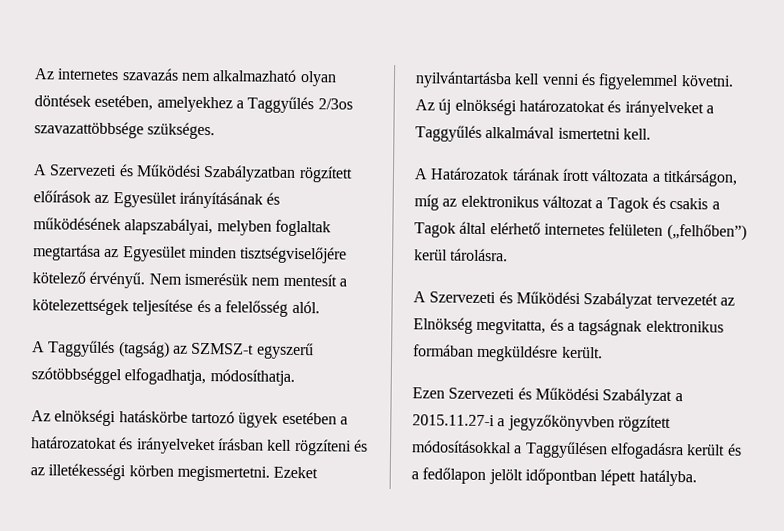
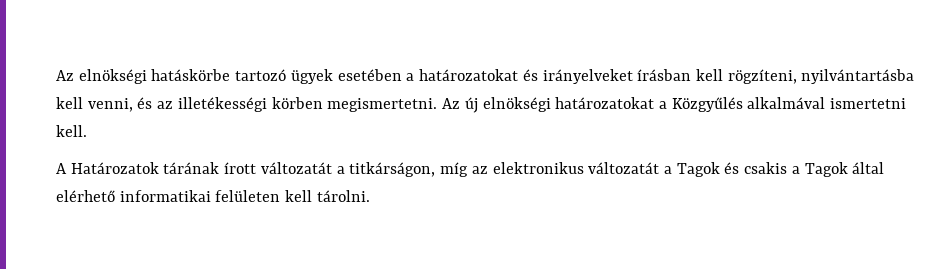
- Az internetes szavazás nem alkalmazható olyan döntések esetében, amelyekhez a Taggyűlés 2/3os szavazattöbbsége szükséges.
- A Szervezeti és Működési Szabályzatban rögzített előírások az Egyesület irányításának és működésének alapszabályai, melyben foglaltak megtartása az Egyesület minden tisztségviselőjére kötelező érvényű. Nem ismerésük nem mentesít a kötelezettségek teljesítése és a felelősség alól.
- A Taggyűlés (tagság) az SZMSZ-t egyszerű szótöbbséggel elfogadhatja, módosíthatja.
- Az elnökségi hatáskörbe tartozó ügyek esetében a határozatokat és irányelveket írásban kell rögzíteni és az illetékességi körben megismertetni.
+ Az elnökségi hatáskörbe tartozó ügyek esetében a határozatokat és irányelveket írásban kell rögzíteni, nyilvántartásba kell venni, és az illetékességi körben megismertetni.
- Ezeket nyilvántartásba kell venni és figyelemmel követni. Az új elnökségi határozatokat és irányelveket a Taggyűlés alkalmával ismertetni kell.
+ Az új elnökségi határozatokat a Közgyűlés alkalmával ismertetni kell.
- A Határozatok tárának írott változata a titkárságon, míg az elektronikus változat a Tagok és csakis a Tagok által elérhető internetes felületen („felhőben”) kerül tárolásra.
- A Szervezeti és Működési Szabályzat tervezetét az Elnökség megvitatta, és a tagságnak elektronikus formában megküldésre került.
- Ezen Szervezeti és Működési Szabályzat a 2015.11.27-i a jegyzőkönyvben rögzített módosításokkal a Taggyűlésen elfogadásra került és a fedőlapon jelölt időpontban lépett hatályba.
+ A Határozatok tárának írott változatát a titkárságon, míg az elektronikus változatát a Tagok és csakis a Tagok által elérhető informatikai felületen kell tárolni.

